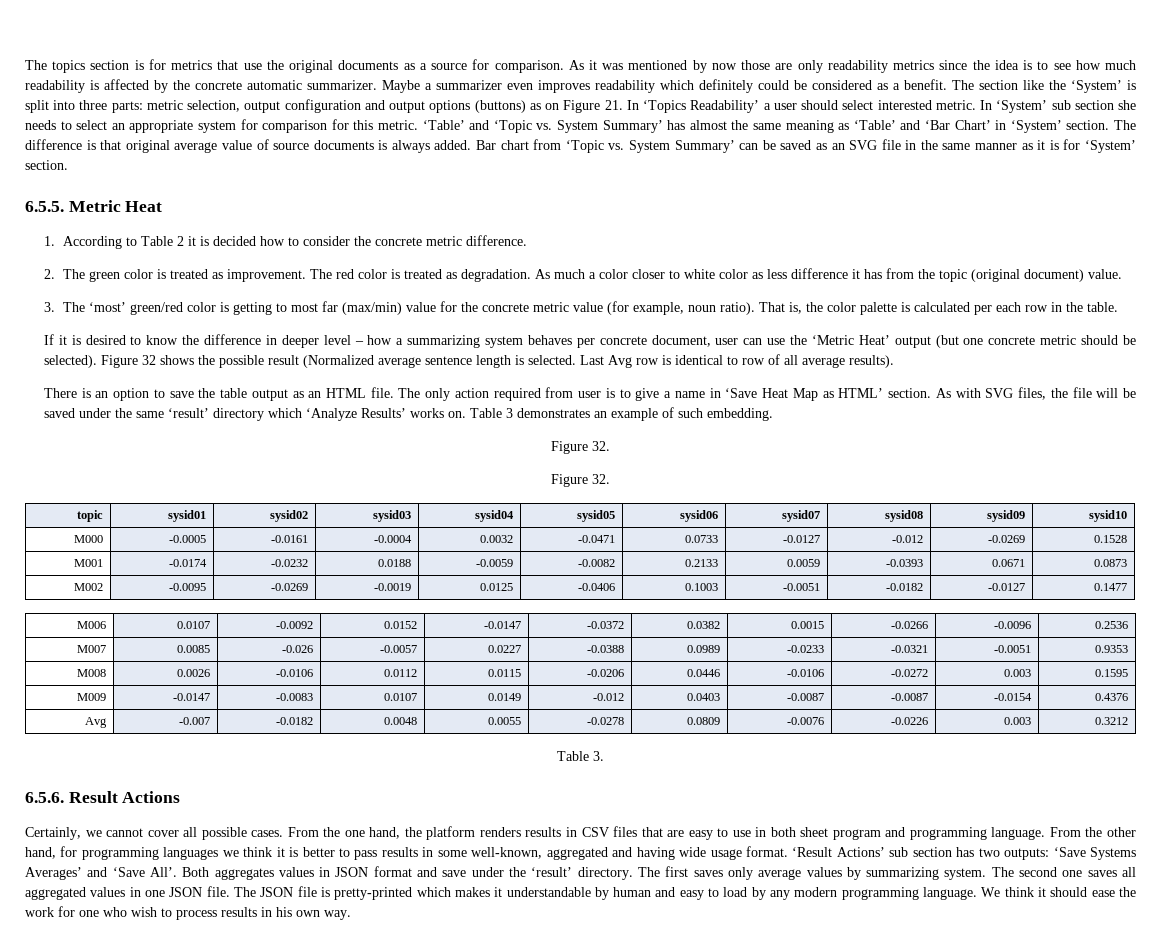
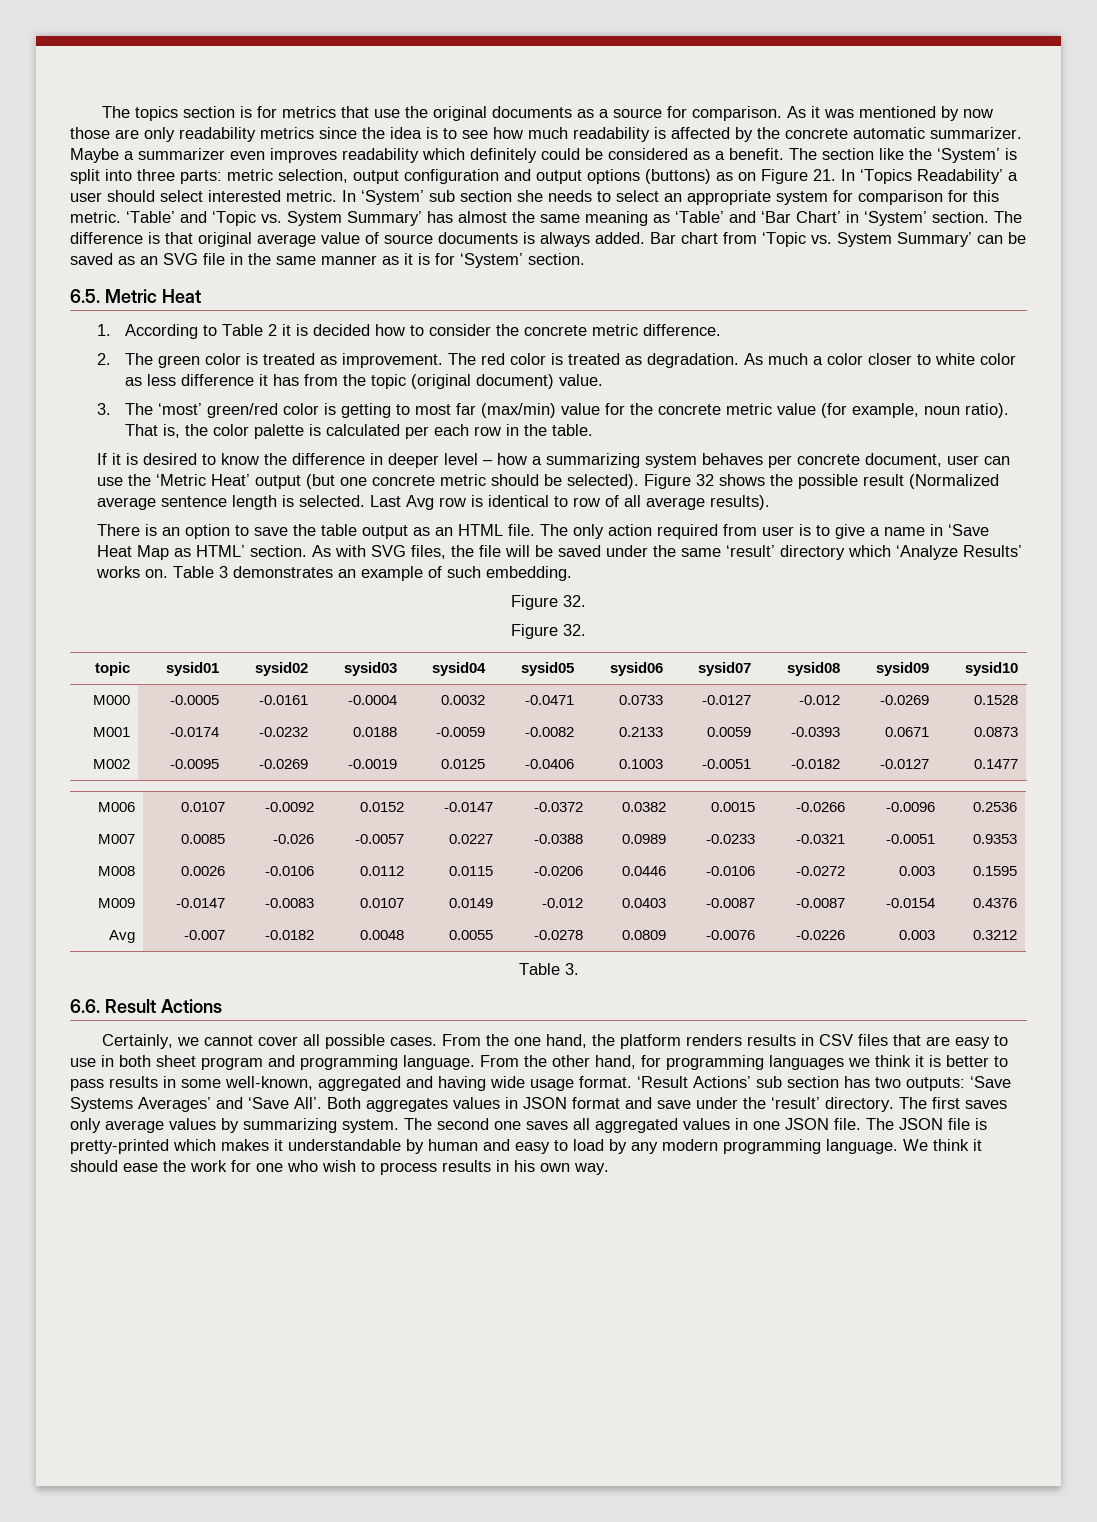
- 6.5.5. Metric Heat
+ 6.5. Metric Heat
- 6.5.6. Result Actions
+ 6.6. Result Actions

